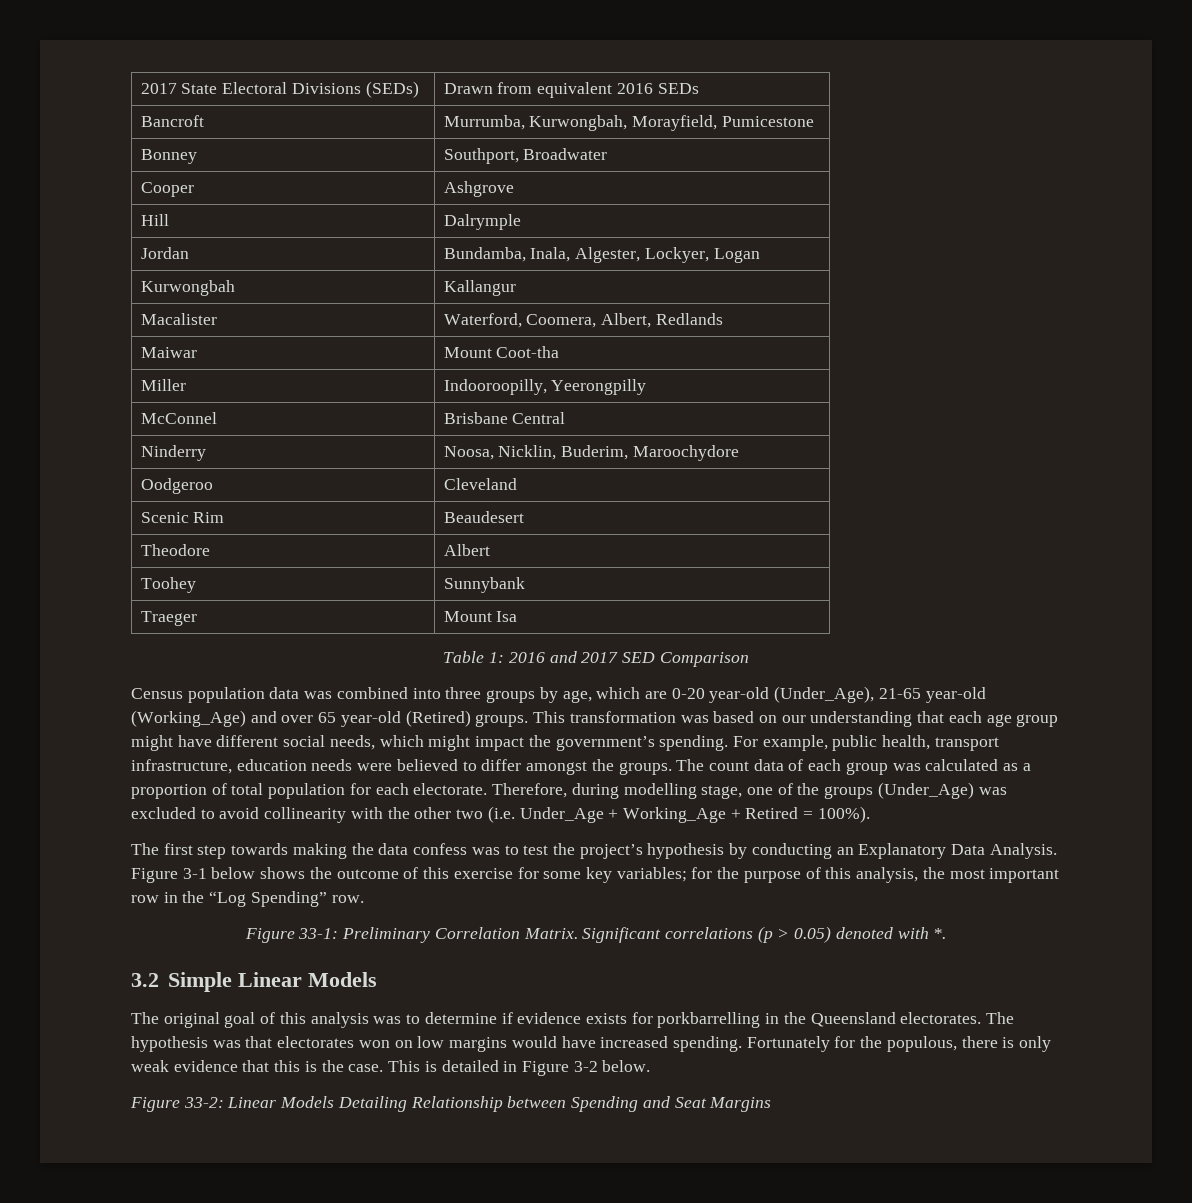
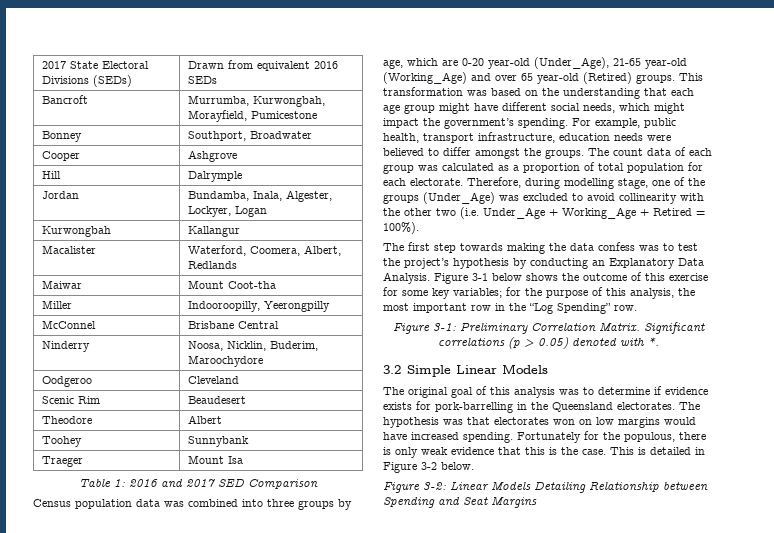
- This transformation was based on our understanding that each age group might have different social needs, which might impact the government’s spending.
+ This transformation was based on the understanding that each age group might have different social needs, which might impact the government’s spending.
- Figure 33-1: Preliminary Correlation Matrix.
+ Figure 3-1: Preliminary Correlation Matrix.
- The original goal of this analysis was to determine if evidence exists for porkbarrelling in the Queensland electorates.
+ The original goal of this analysis was to determine if evidence exists for pork-barrelling in the Queensland electorates.
- Figure 33-2: Linear Models Detailing Relationship between Spending and Seat Margins
+ Figure 3-2: Linear Models Detailing Relationship between Spending and Seat Margins

